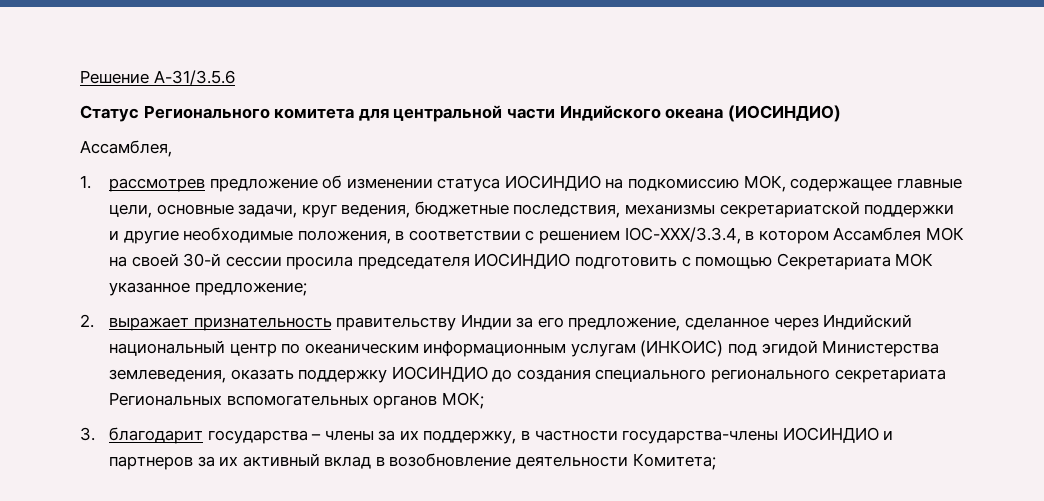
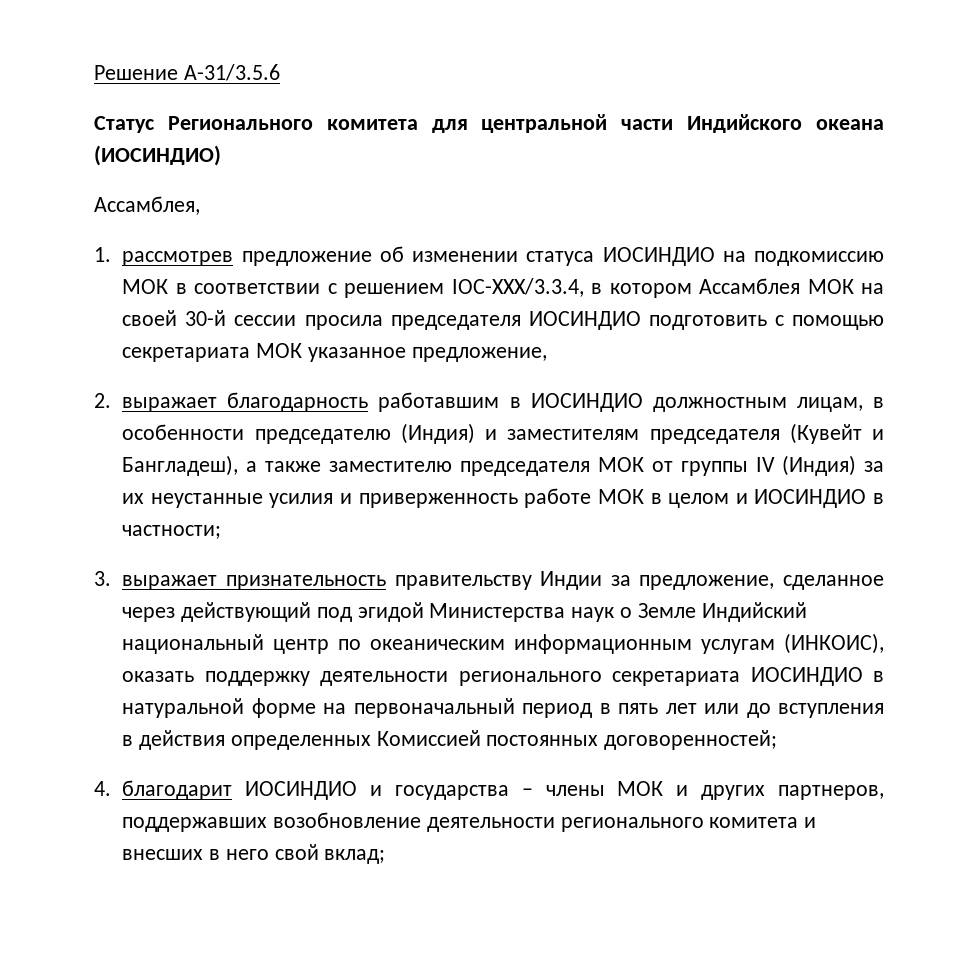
- 1. рассмотрев предложение об изменении статуса ИОСИНДИО на подкомиссию МОК, содержащее главные цели, основные задачи, круг ведения, бюджетные последствия, механизмы секретариатской поддержки и другие необходимые положения, в соответствии с решением IOC-XXX/3.3.4, в котором Ассамблея МОК на своей 30-й сессии просила председателя ИОСИНДИО подготовить с помощью Секретариата МОК указанное предложение;
- 2. выражает признательность правительству Индии за его предложение, сделанное через Индийский национальный центр по океаническим информационным услугам (ИНКОИС) под эгидой Министерства землеведения, оказать поддержку ИОСИНДИО до создания специального регионального секретариата Региональных вспомогательных органов МОК;
- 3. благодарит государства – члены за их поддержку, в частности государства-члены ИОСИНДИО и партнеров за их активный вклад в возобновление деятельности Комитета;
+ 1. рассмотрев предложение об изменении статуса ИОСИНДИО на подкомиссию МОК в соответствии с решением IOC-XXX/3.3.4, в котором Ассамблея МОК на своей 30-й сессии просила председателя ИОСИНДИО подготовить с помощью секретариата МОК указанное предложение,
+ 2. выражает благодарность работавшим в ИОСИНДИО должностным лицам, в особенности председателю (Индия) и заместителям председателя (Кувейт и Бангладеш), а также заместителю председателя МОК от группы IV (Индия) за их неустанные усилия и приверженность работе МОК в целом и ИОСИНДИО в частности;
+ 3. выражает признательность правительству Индии за предложение, сделанное через действующий под эгидой Министерства наук о Земле Индийский национальный центр по океаническим информационным услугам (ИНКОИС), оказать поддержку деятельности регионального секретариата ИОСИНДИО в натуральной форме на первоначальный период в пять лет или до вступления в действия определенных Комиссией постоянных договоренностей;
+ 4. благодарит ИОСИНДИО и государства – члены МОК и других партнеров, поддержавших возобновление деятельности регионального комитета и внесших в него свой вклад;

